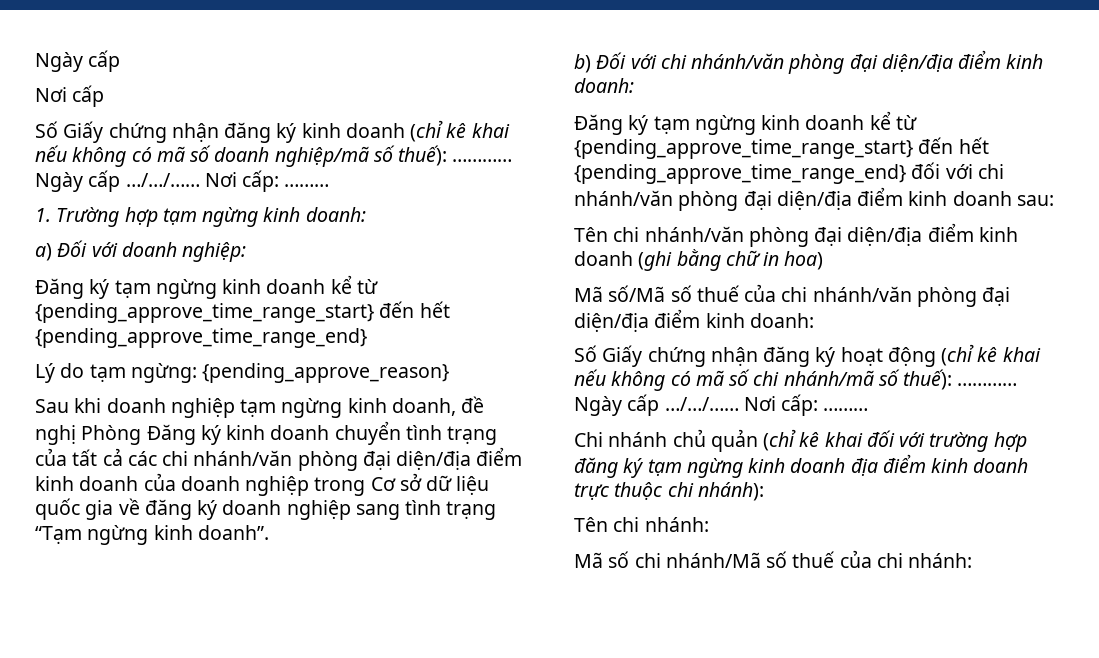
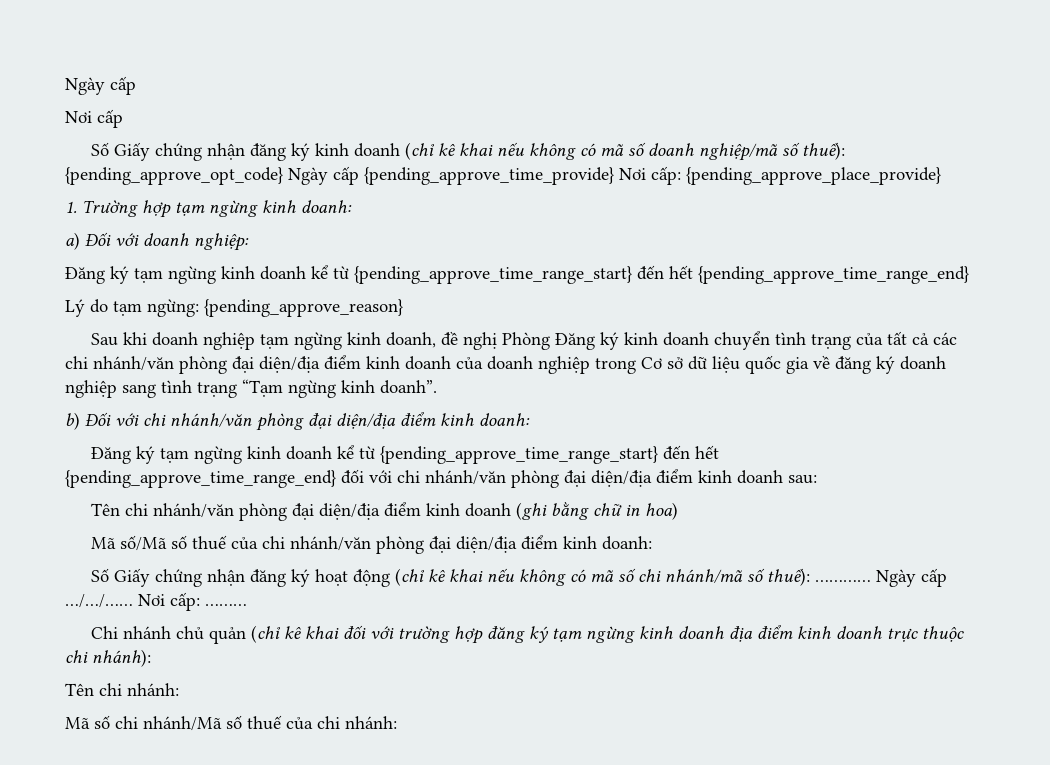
- Số Giấy chứng nhận đăng ký kinh doanh (chỉ kê khai nếu không có mã số doanh nghiệp/mã số thuế): ………… Ngày cấp …/…/…… Nơi cấp: ………
+ Số Giấy chứng nhận đăng ký kinh doanh (chỉ kê khai nếu không có mã số doanh nghiệp/mã số thuế): {pending_approve_opt_code} Ngày cấp {pending_approve_time_provide} Nơi cấp: {pending_approve_place_provide}

